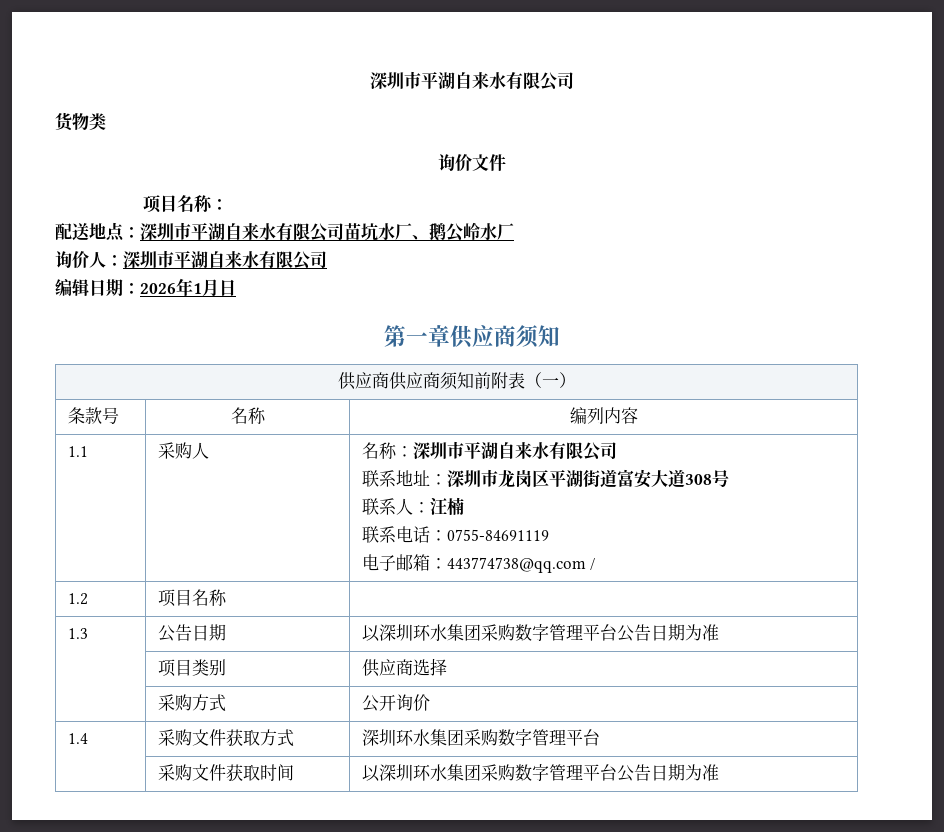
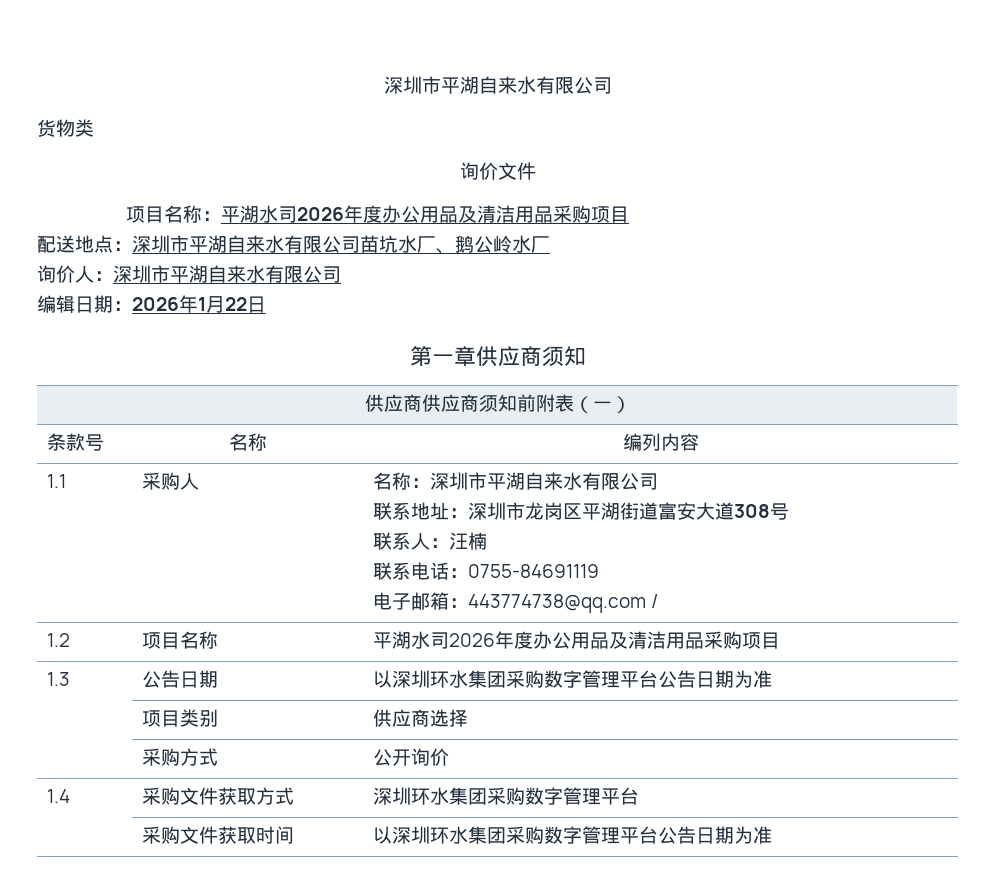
- 项目名称：
+ 项目名称：平湖水司2026年度办公用品及清洁用品采购项目
- 编辑日期：2026年1月日
+ 编辑日期：2026年1月22日
- 1.2 | 项目名称 |
+ 1.2 | 项目名称 | 平湖水司2026年度办公用品及清洁用品采购项目

